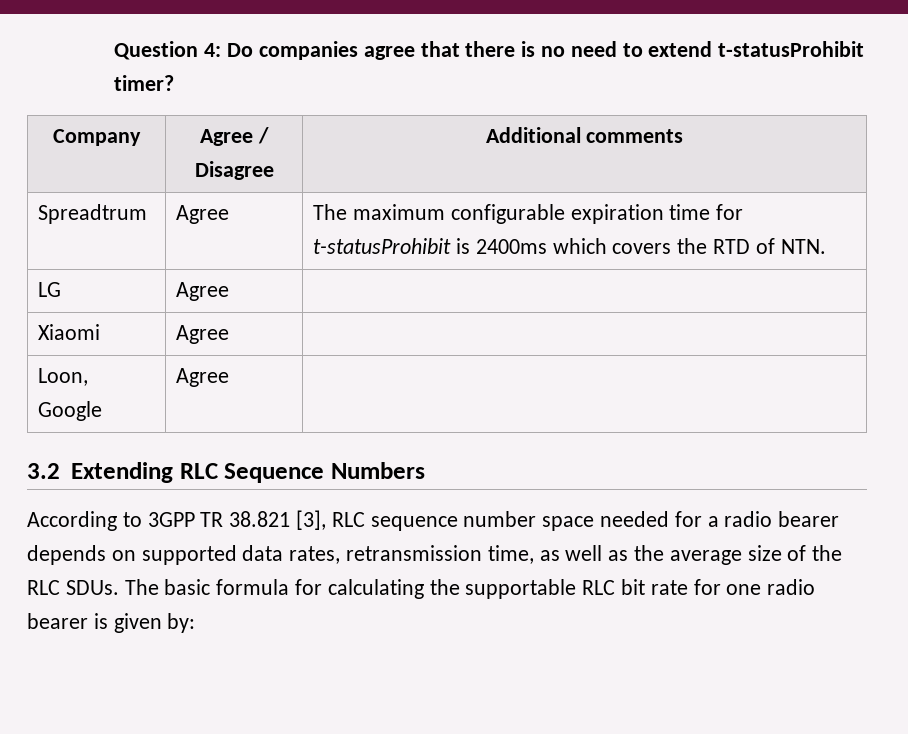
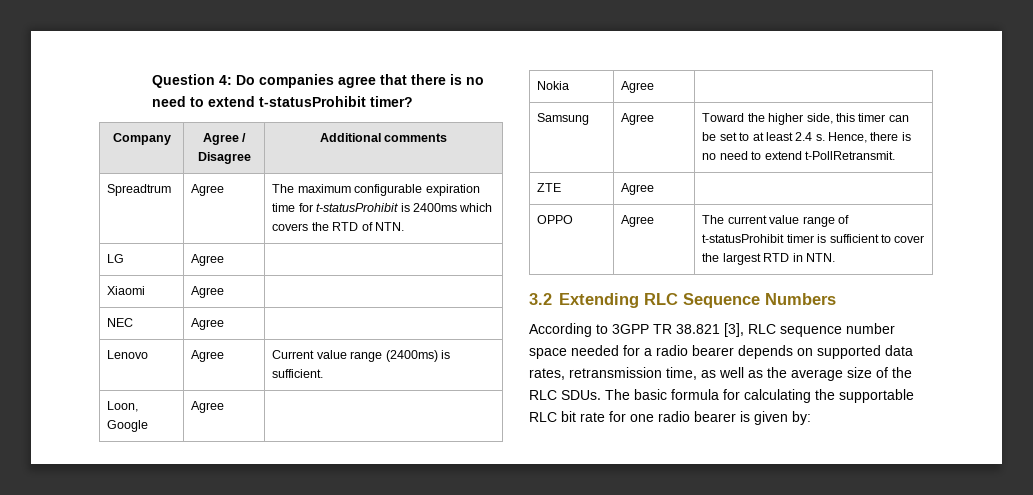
+ NEC | Agree |
+ Lenovo | Agree | Current value range (2400ms) is sufficient.
  Loon, Google | Agree |
+ Nokia | Agree |
+ Samsung | Agree | Toward the higher side, this timer can be set to at least 2.4 s. Hence, there is no need to extend t-PollRetransmit.
+ ZTE | Agree |
+ OPPO | Agree | The current value range of t-statusProhibit timer is sufficient to cover the largest RTD in NTN.

